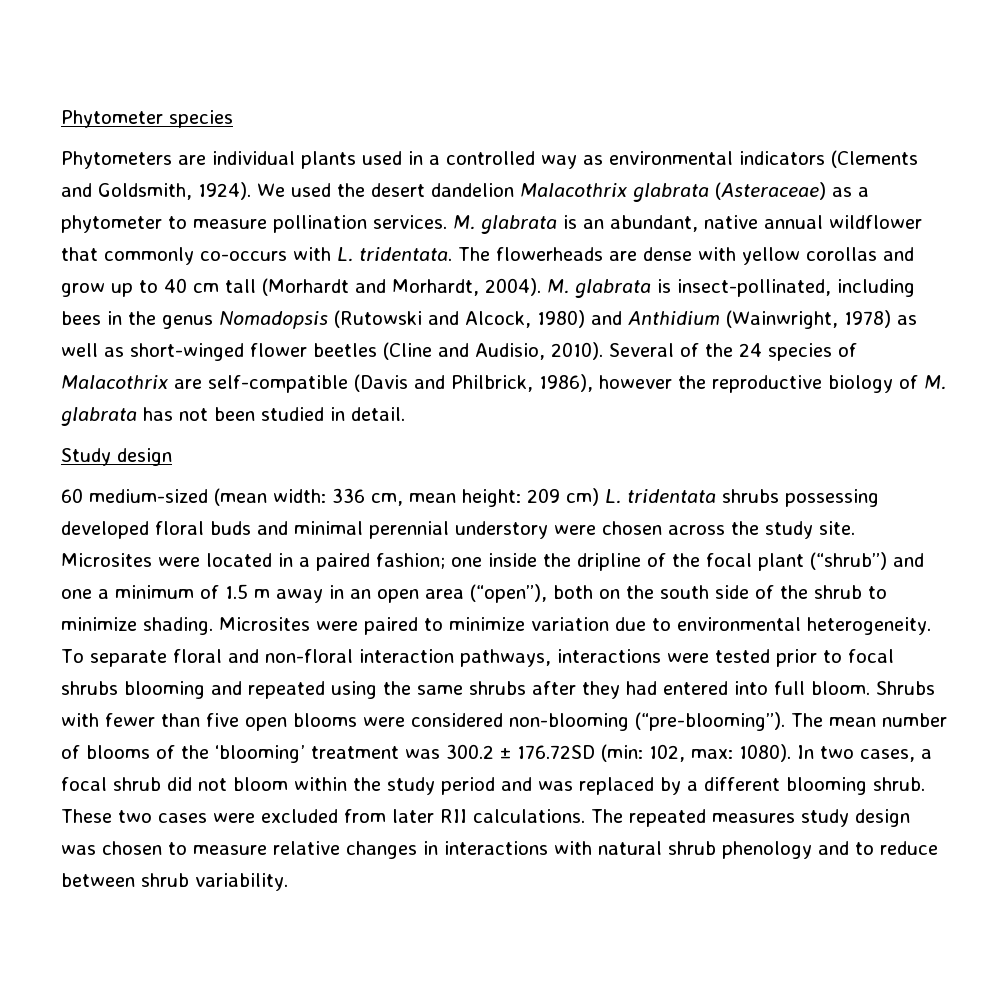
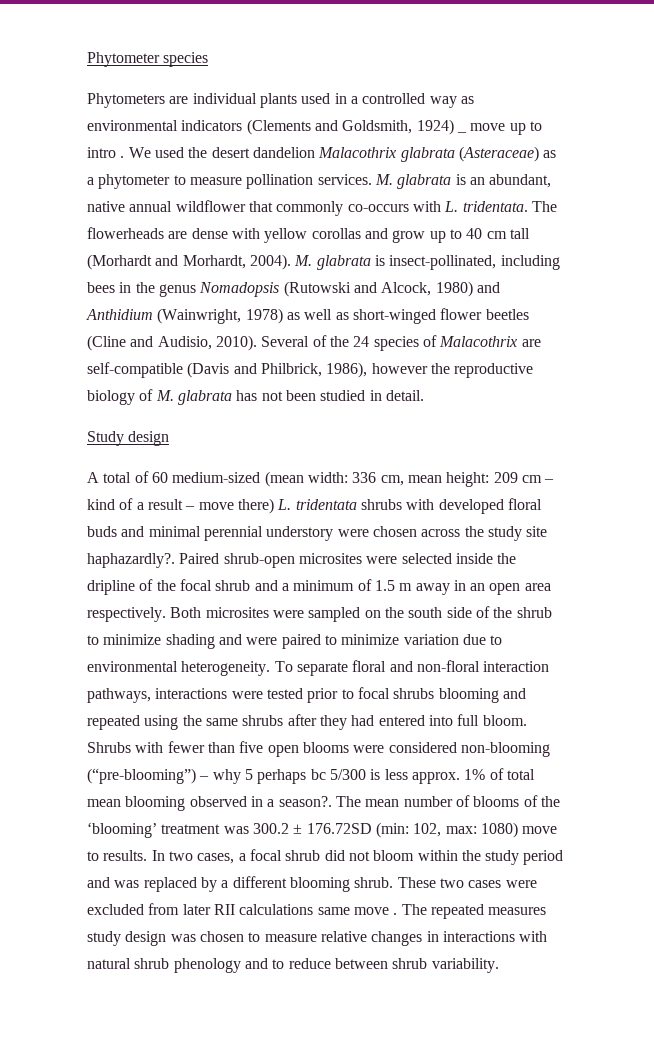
- Phytometers are individual plants used in a controlled way as environmental indicators (Clements and Goldsmith, 1924).
+ Phytometers are individual plants used in a controlled way as environmental indicators (Clements and Goldsmith, 1924) _ move up to intro .
- 60 medium-sized (mean width: 336 cm, mean height: 209 cm) L. tridentata shrubs possessing developed floral buds and minimal perennial understory were chosen across the study site. Microsites were located in a paired fashion; one inside the dripline of the focal plant (“shrub”) and one a minimum of 1.5 m away in an open area (“open”), both on the south side of the shrub to minimize shading. Microsites were paired to minimize variation due to environmental heterogeneity.
+ A total of 60 medium-sized (mean width: 336 cm, mean height: 209 cm – kind of a result – move there) L. tridentata shrubs with developed floral buds and minimal perennial understory were chosen across the study site haphazardly?. Paired shrub-open microsites were selected inside the dripline of the focal shrub and a minimum of 1.5 m away in an open area respectively. Both microsites were sampled on the south side of the shrub to minimize shading and were paired to minimize variation due to environmental heterogeneity.
- Shrubs with fewer than five open blooms were considered non-blooming (“pre-blooming”).
+ Shrubs with fewer than five open blooms were considered non-blooming (“pre-blooming”) – why 5 perhaps bc 5/300 is less approx. 1% of total mean blooming observed in a season?.
- The mean number of blooms of the ‘blooming’ treatment was 300.2 ± 176.72SD (min: 102, max: 1080).
+ The mean number of blooms of the ‘blooming’ treatment was 300.2 ± 176.72SD (min: 102, max: 1080) move to results.
- These two cases were excluded from later RII calculations.
+ These two cases were excluded from later RII calculations same move .

